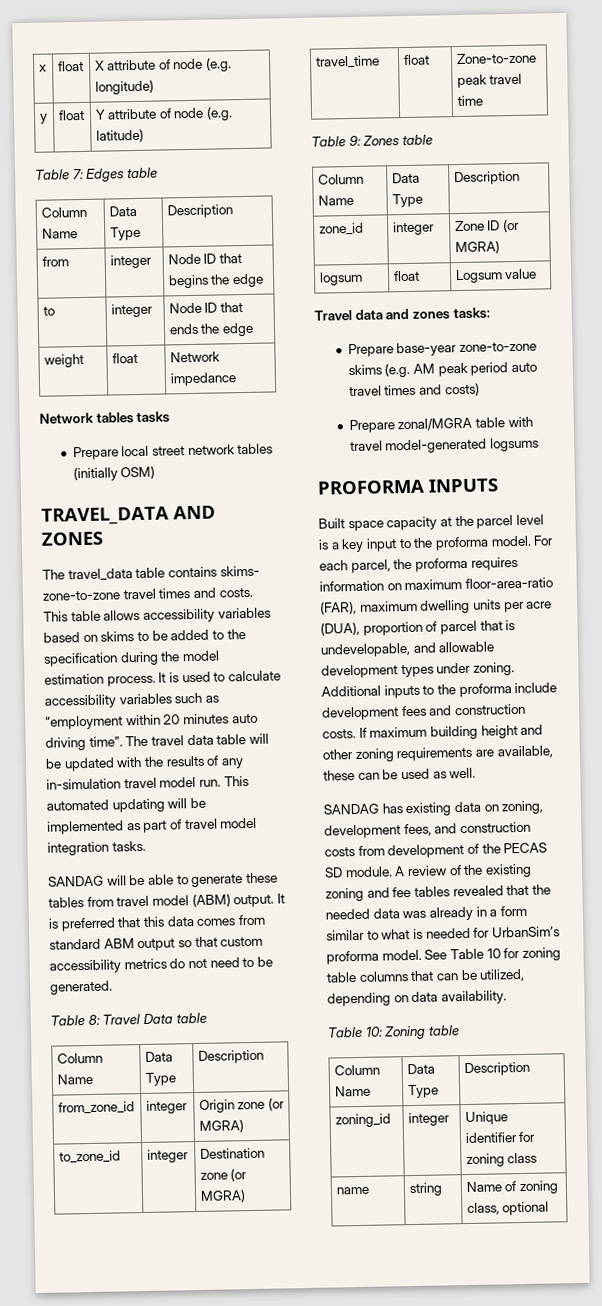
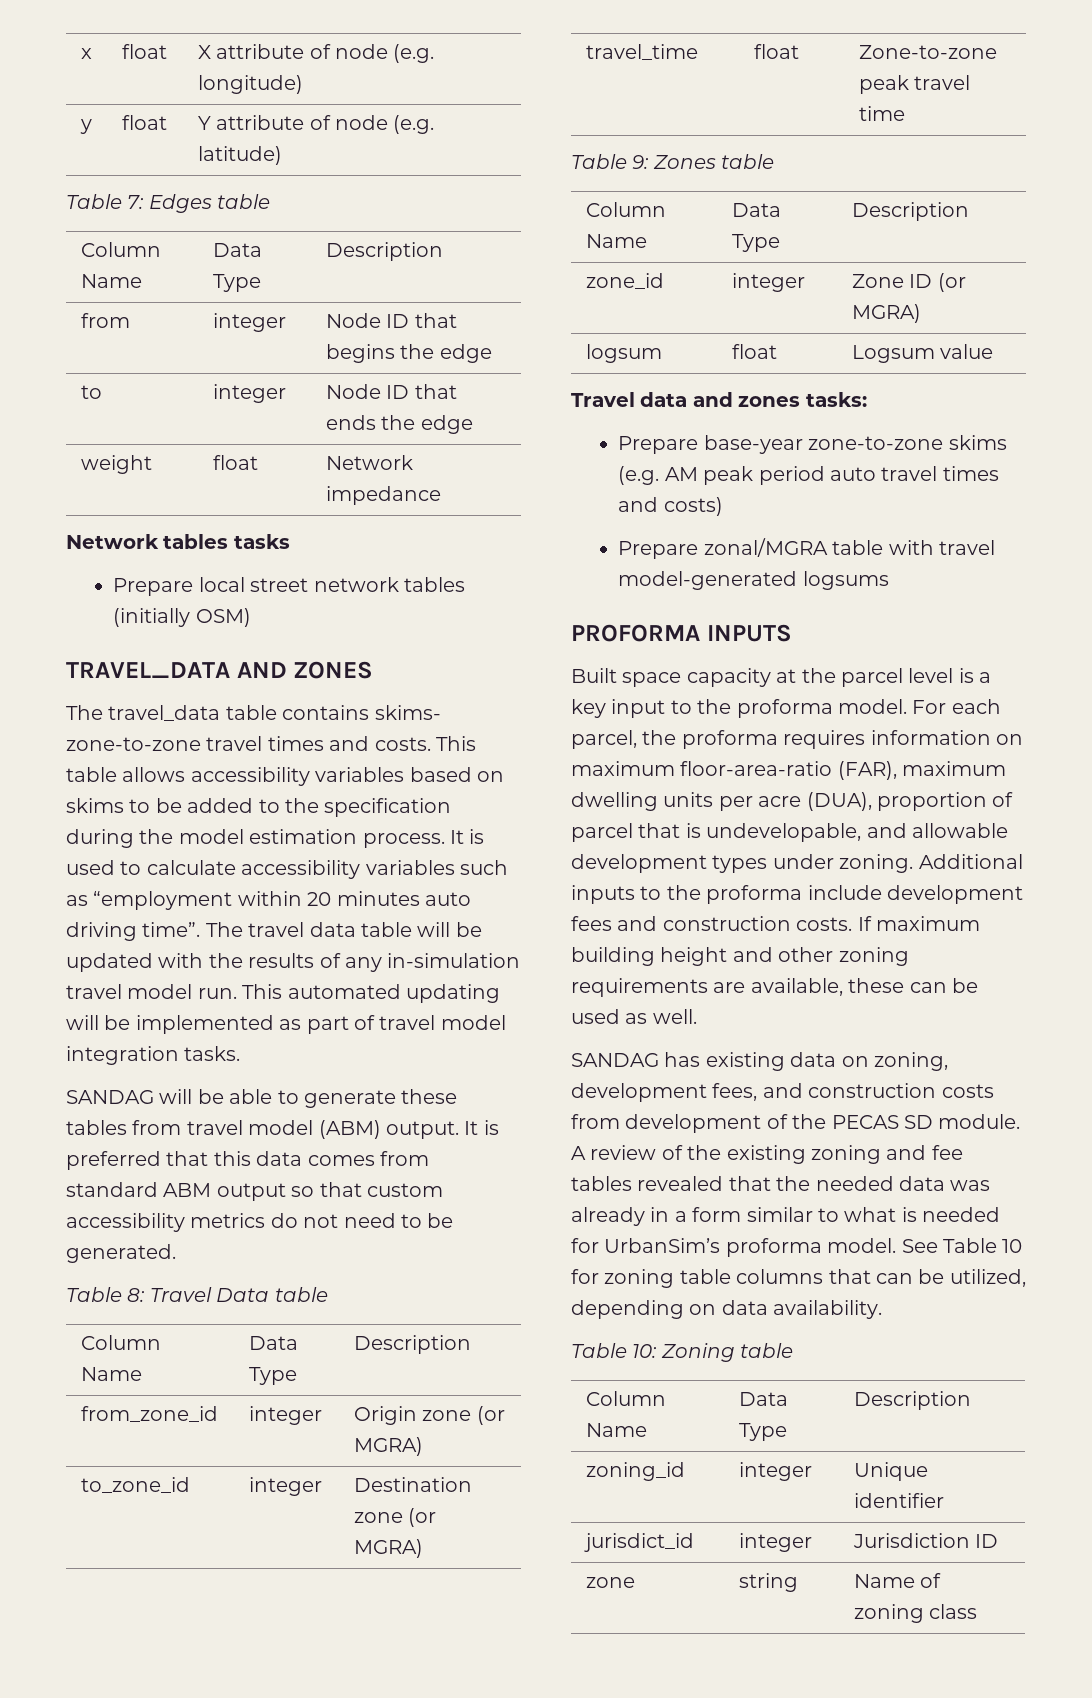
- zoning_id | integer | Unique identifier for zoning class
- name | string | Name of zoning class, optional
+ zoning_id | integer | Unique identifier
+ jurisdict_id | integer | Jurisdiction ID
+ zone | string | Name of zoning class

